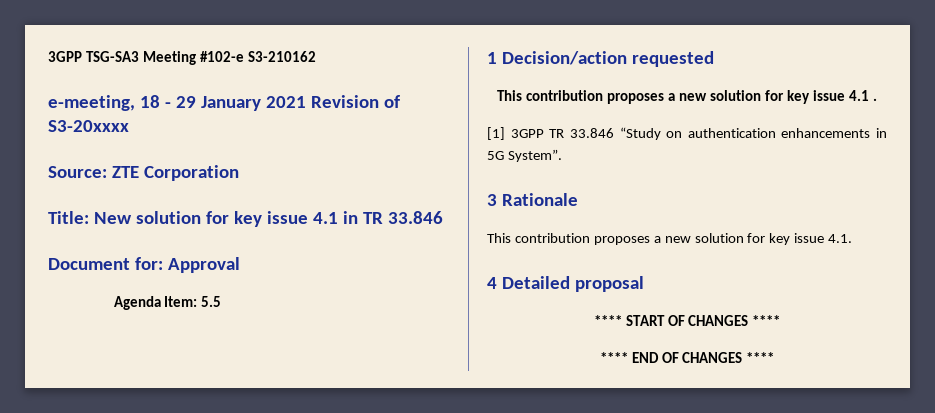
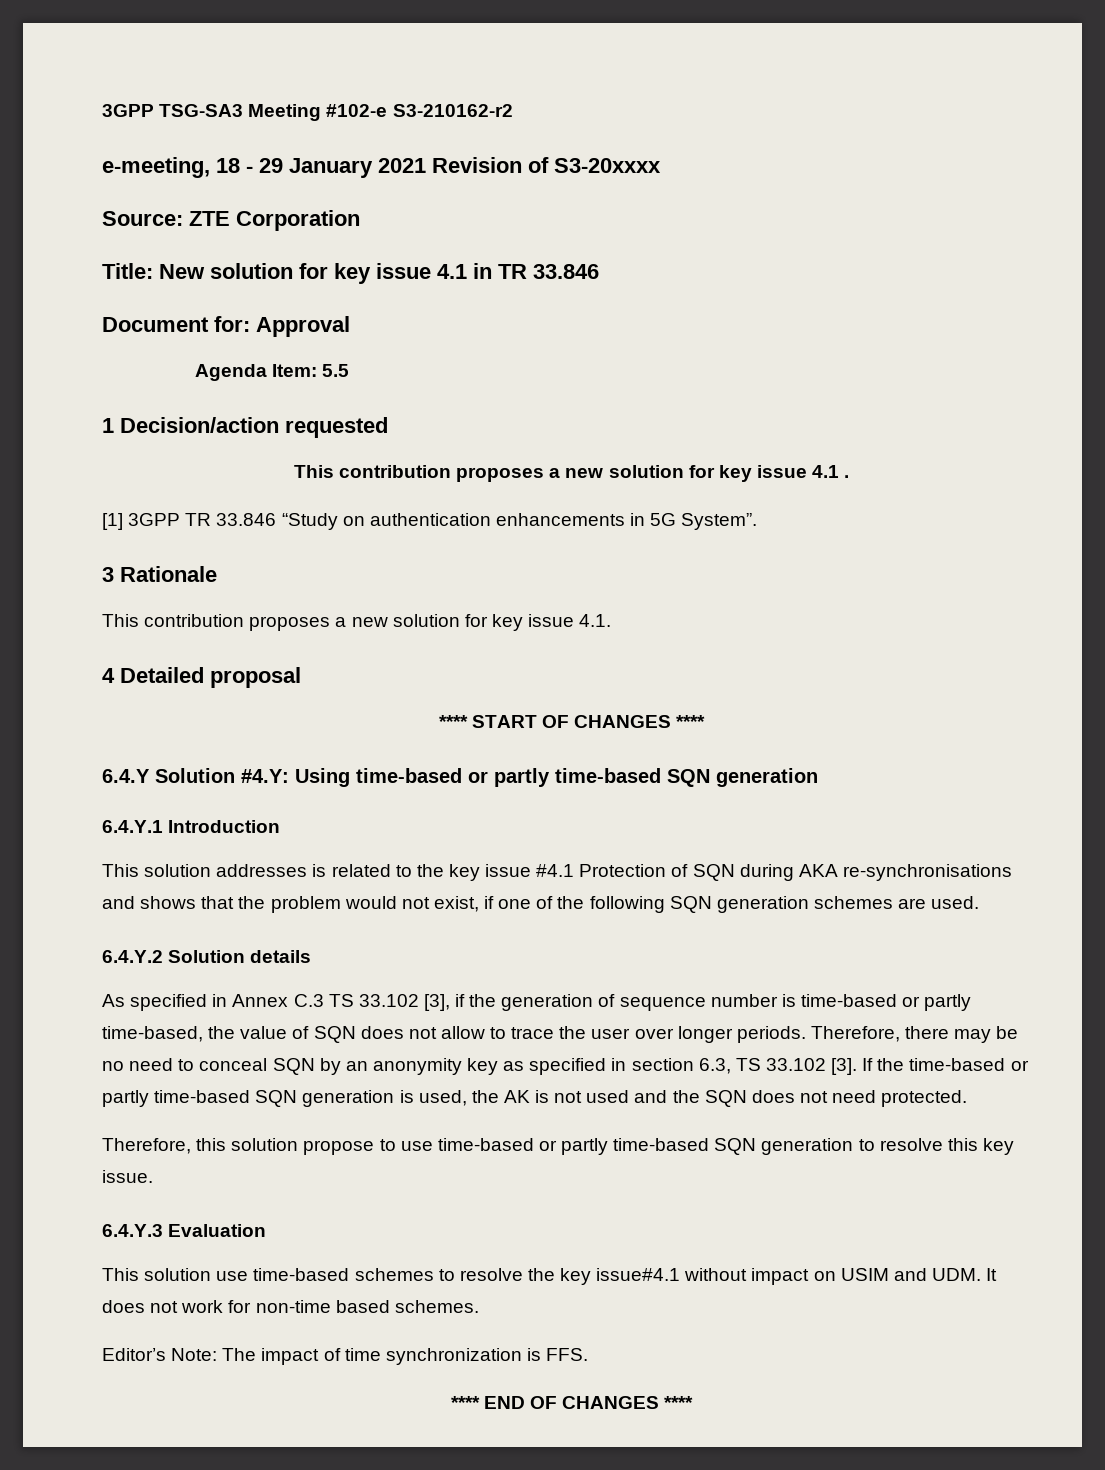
- 3GPP TSG-SA3 Meeting #102-e S3-210162
+ 3GPP TSG-SA3 Meeting #102-e S3-210162-r2
+ 6.4.Y Solution #4.Y: Using time-based or partly time-based SQN generation
+ 6.4.Y.1 Introduction
+ This solution addresses is related to the key issue #4.1 Protection of SQN during AKA re-synchronisations and shows that the problem would not exist, if one of the following SQN generation schemes are used.
+ 6.4.Y.2 Solution details
+ As specified in Annex C.3 TS 33.102 [3], if the generation of sequence number is time-based or partly time-based, the value of SQN does not allow to trace the user over longer periods. Therefore, there may be no need to conceal SQN by an anonymity key as specified in section 6.3, TS 33.102 [3]. If the time-based or partly time-based SQN generation is used, the AK is not used and the SQN does not need protected.
+ Therefore, this solution propose to use time-based or partly time-based SQN generation to resolve this key issue.
+ 6.4.Y.3 Evaluation
+ This solution use time-based schemes to resolve the key issue#4.1 without impact on USIM and UDM. It does not work for non-time based schemes.
+ Editor’s Note: The impact of time synchronization is FFS.

